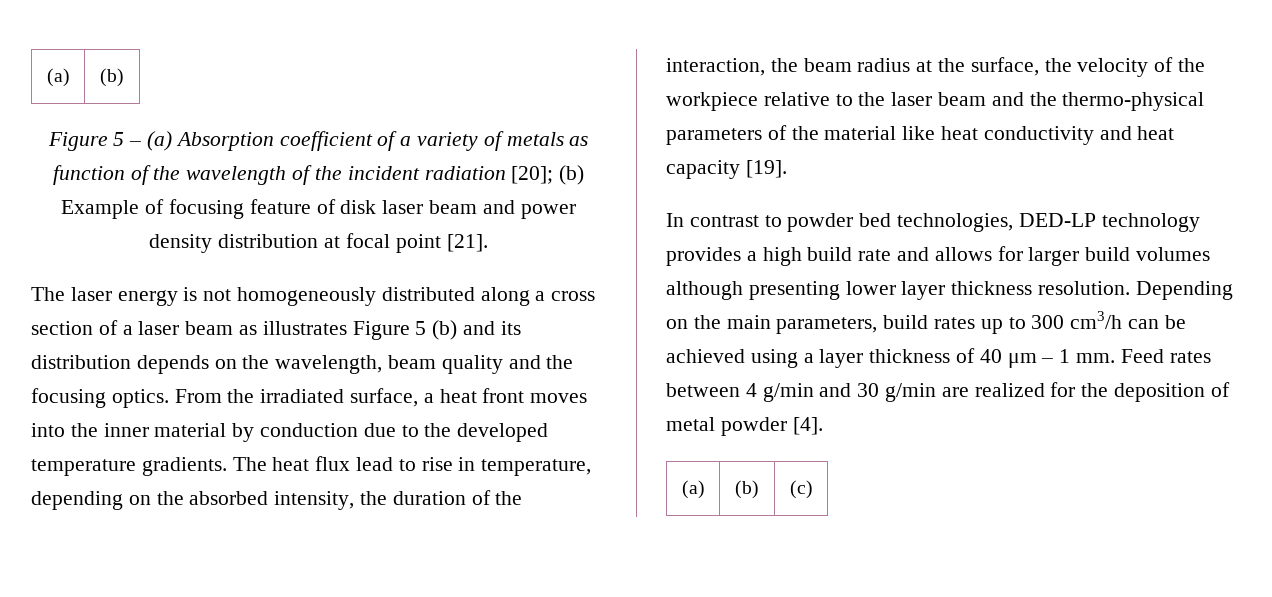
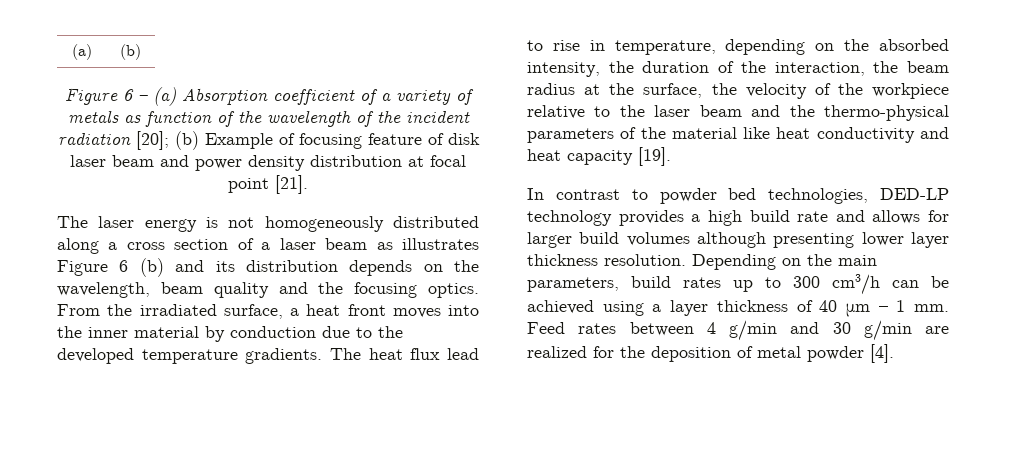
- Figure 5 – (a) Absorption coefficient of a variety of metals as function of the wavelength of the incident radiation [20]; (b) Example of focusing feature of disk laser beam and power density distribution at focal point [21].
+ Figure 6 – (a) Absorption coefficient of a variety of metals as function of the wavelength of the incident radiation [20]; (b) Example of focusing feature of disk laser beam and power density distribution at focal point [21].
- The laser energy is not homogeneously distributed along a cross section of a laser beam as illustrates Figure 5 (b) and its distribution depends on the wavelength, beam quality and the focusing optics.
+ The laser energy is not homogeneously distributed along a cross section of a laser beam as illustrates Figure 6 (b) and its distribution depends on the wavelength, beam quality and the focusing optics.
- (a) | (b) | (c)

